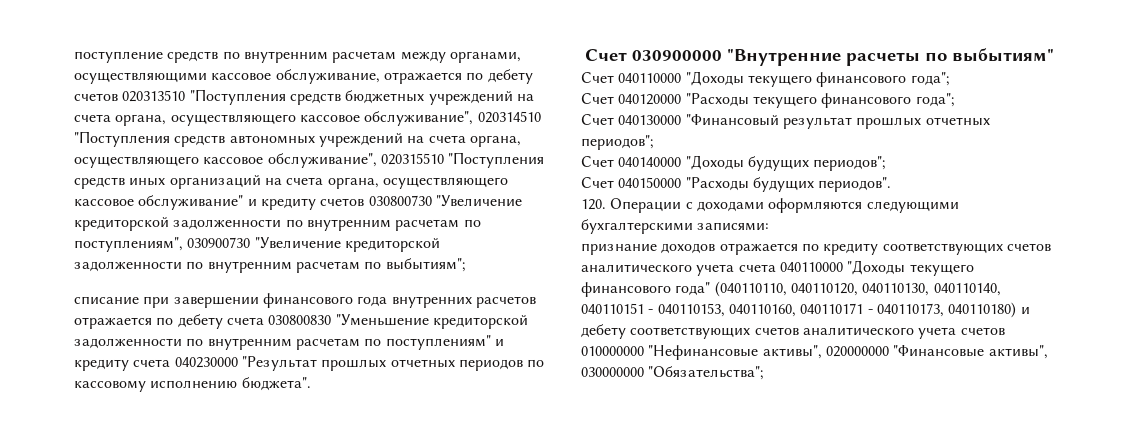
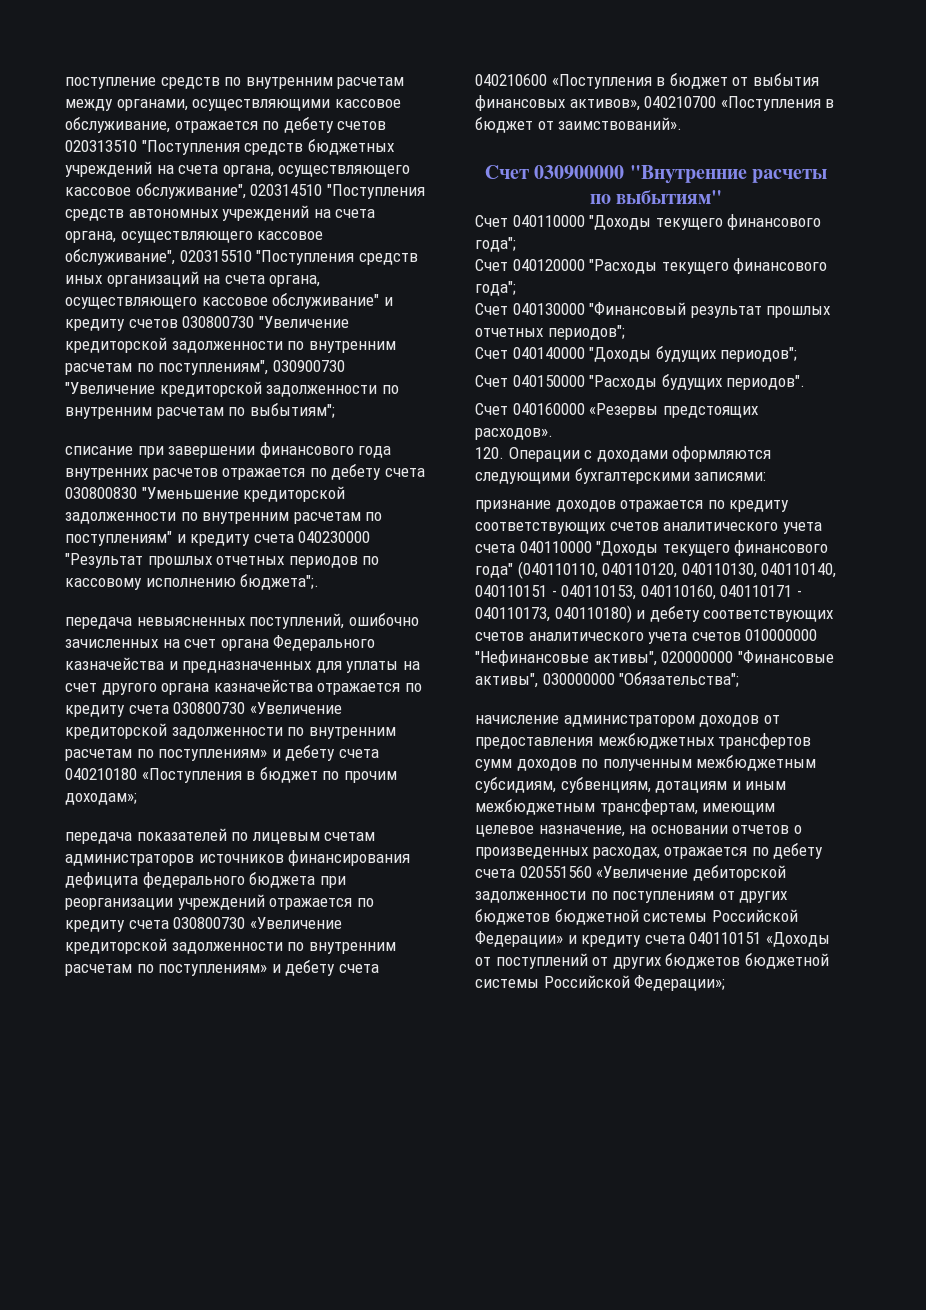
- списание при завершении финансового года внутренних расчетов отражается по дебету счета 030800830 "Уменьшение кредиторской задолженности по внутренним расчетам по поступлениям" и кредиту счета 040230000 "Результат прошлых отчетных периодов по кассовому исполнению бюджета".
+ списание при завершении финансового года внутренних расчетов отражается по дебету счета 030800830 "Уменьшение кредиторской задолженности по внутренним расчетам по поступлениям" и кредиту счета 040230000 "Результат прошлых отчетных периодов по кассовому исполнению бюджета";.
+ передача невыясненных поступлений, ошибочно зачисленных на счет органа Федерального казначейства и предназначенных для уплаты на счет другого органа казначейства отражается по кредиту счета 030800730 «Увеличение кредиторской задолженности по внутренним расчетам по поступлениям» и дебету счета 040210180 «Поступления в бюджет по прочим доходам»;
+ передача показателей по лицевым счетам администраторов источников финансирования дефицита федерального бюджета при реорганизации учреждений отражается по кредиту счета 030800730 «Увеличение кредиторской задолженности по внутренним расчетам по поступлениям» и дебету счета 040210600 «Поступления в бюджет от выбытия финансовых активов», 040210700 «Поступления в бюджет от заимствований».
+ Счет 040160000 «Резервы предстоящих расходов».
+ начисление администратором доходов от предоставления межбюджетных трансфертов сумм доходов по полученным межбюджетным субсидиям, субвенциям, дотациям и иным межбюджетным трансфертам, имеющим целевое назначение, на основании отчетов о произведенных расходах, отражается по дебету счета 020551560 «Увеличение дебиторской задолженности по поступлениям от других бюджетов бюджетной системы Российской Федерации» и кредиту счета 040110151 «Доходы от поступлений от других бюджетов бюджетной системы Российской Федерации»;

